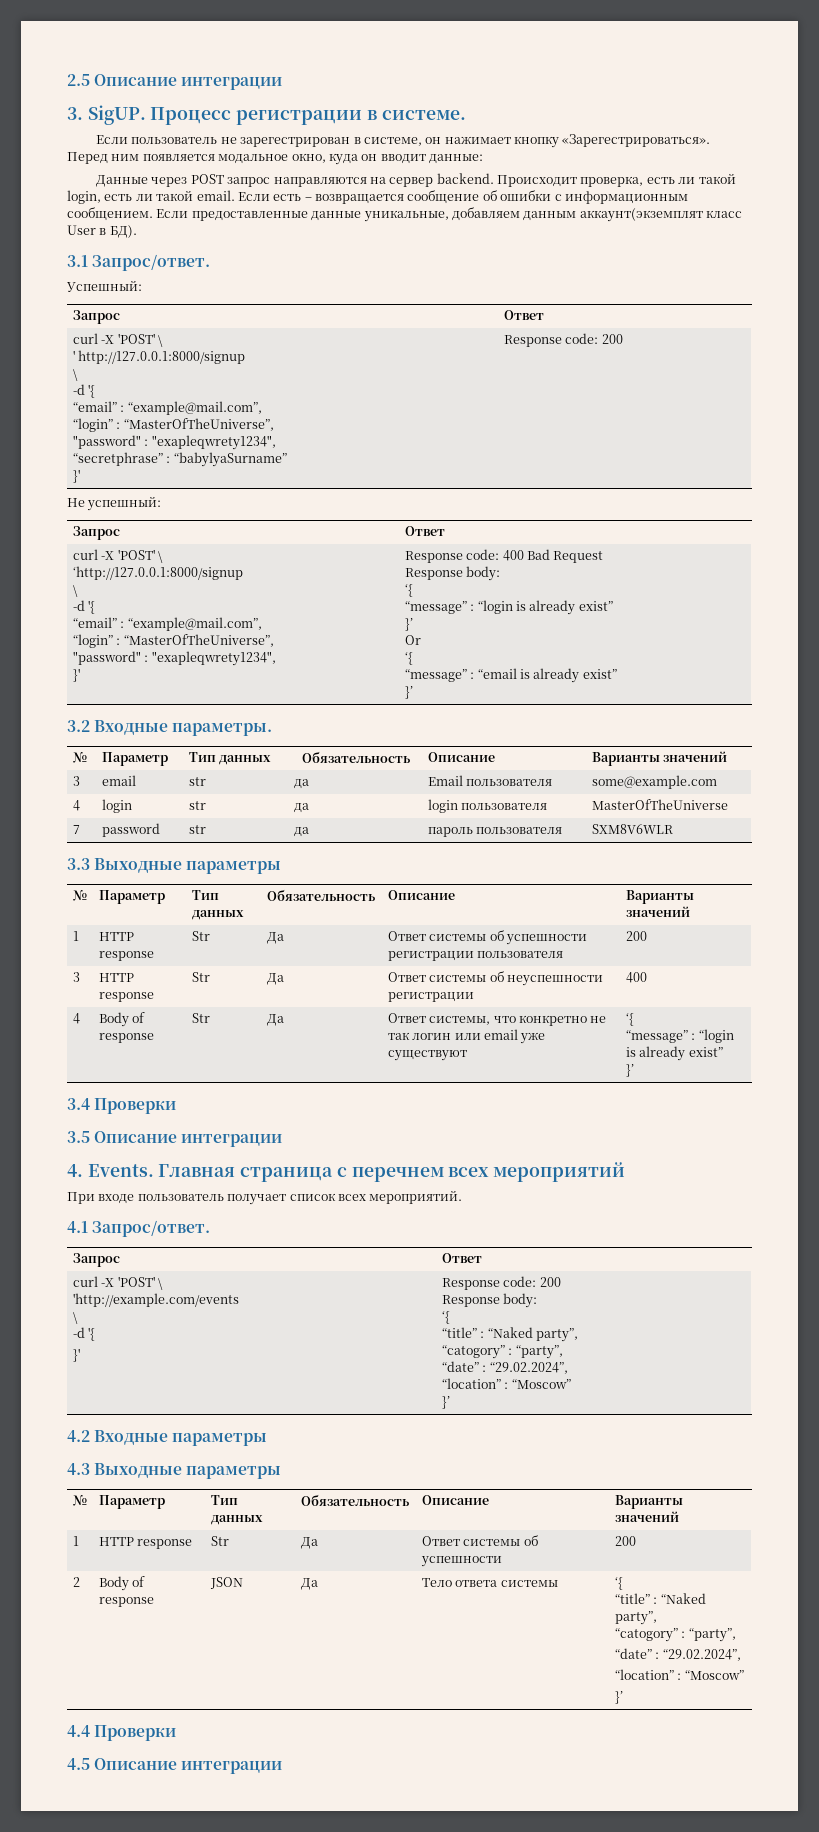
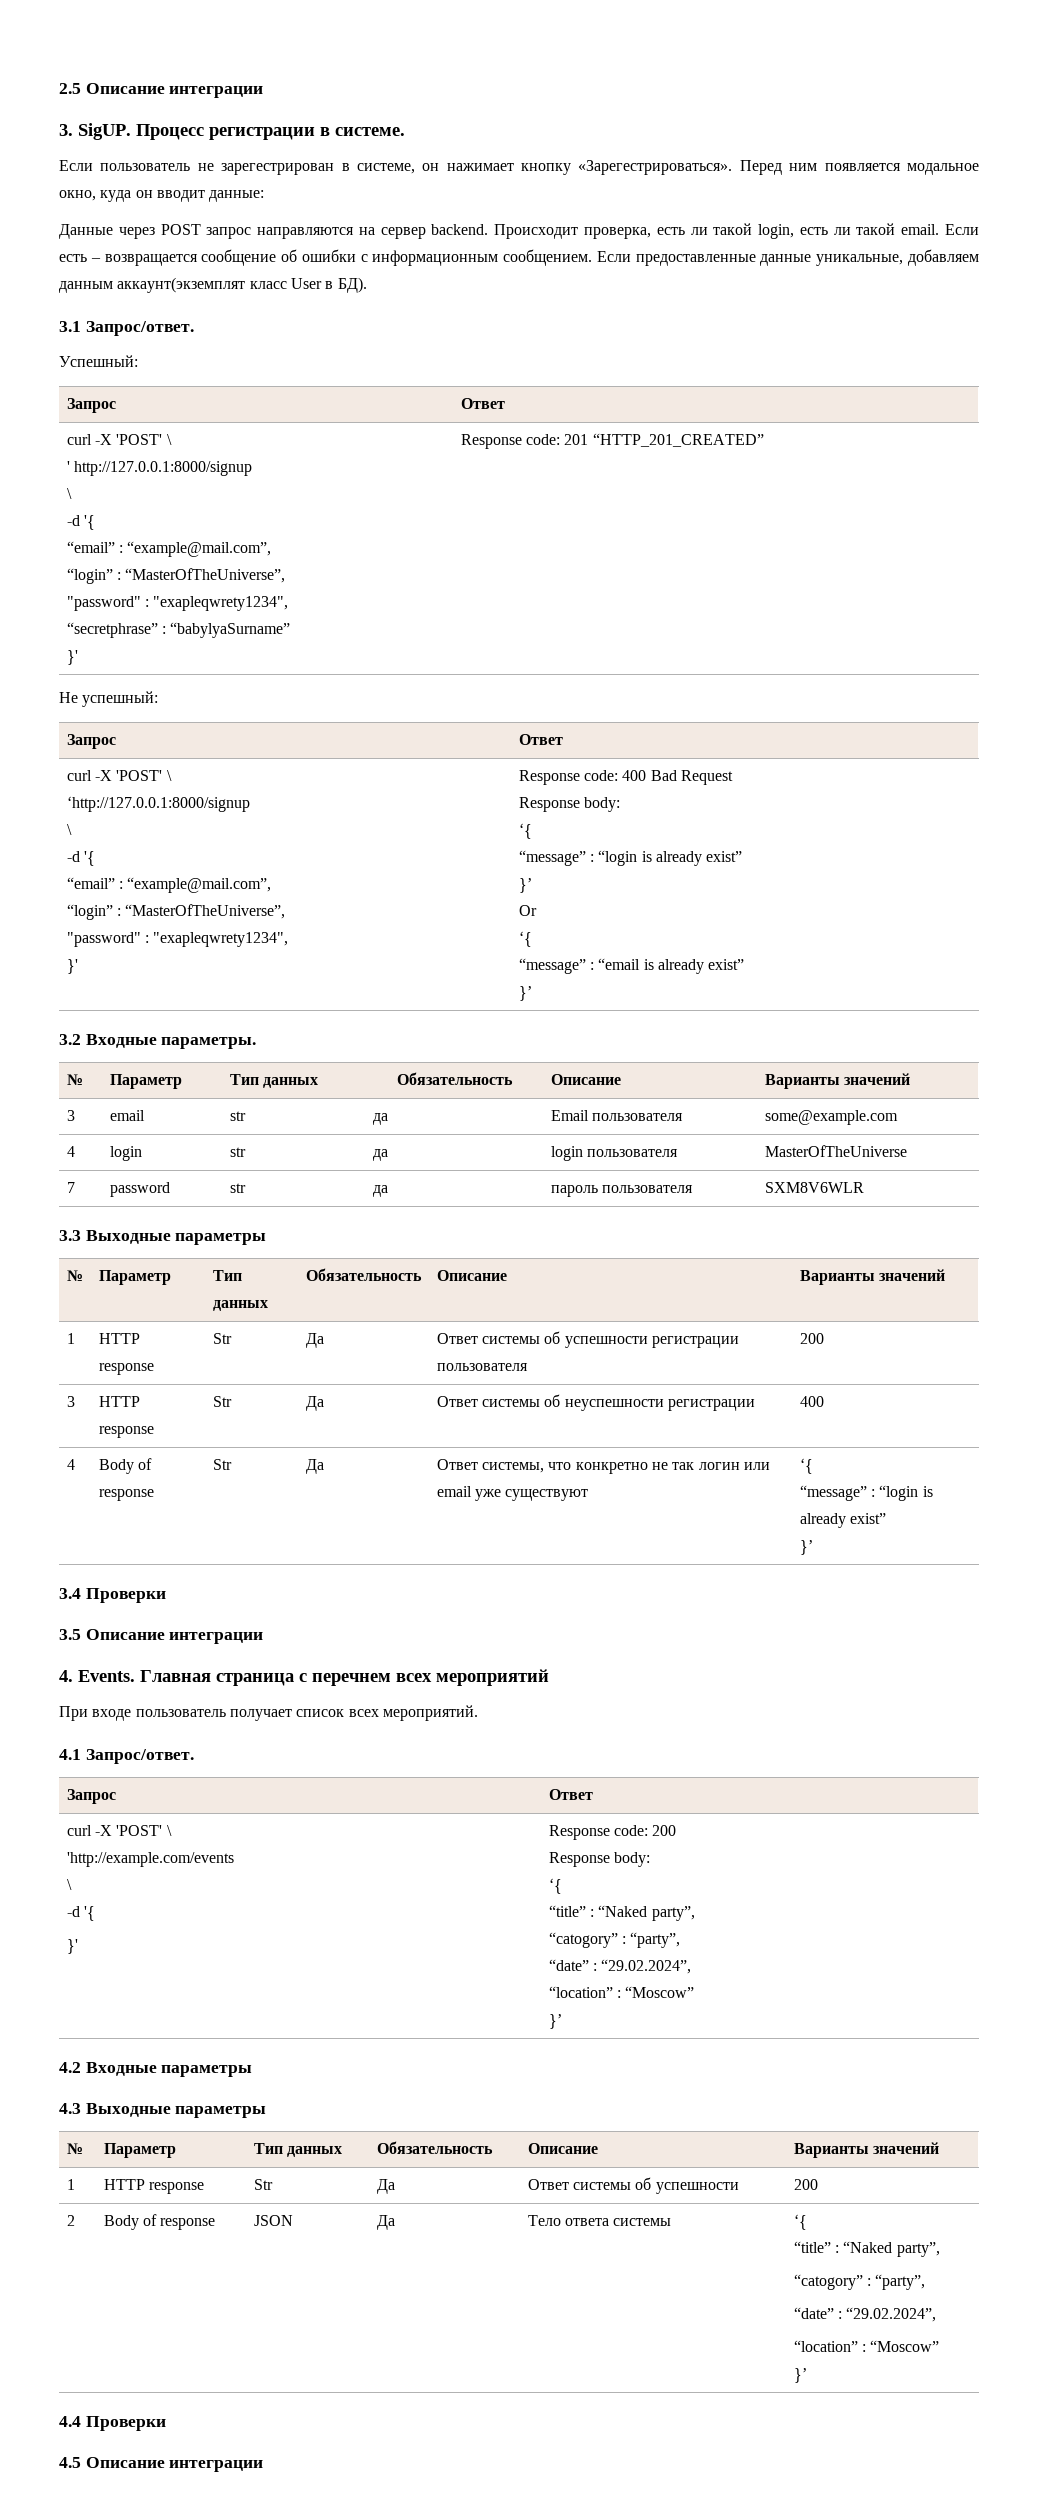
  Успешный:
  Запрос | Ответ
  curl -X 'POST' \
  ' http://127.0.0.1:8000/signup
  \
  -d '{
  “email” : “example@mail.com”,
  “login” : “MasterOfTheUniverse”,
  "password" : "exapleqwrety1234",
  “secretphrase” : “babylyaSurname”
- }' | Response code: 200
+ }' | Response code: 201 “HTTP_201_CREATED”

